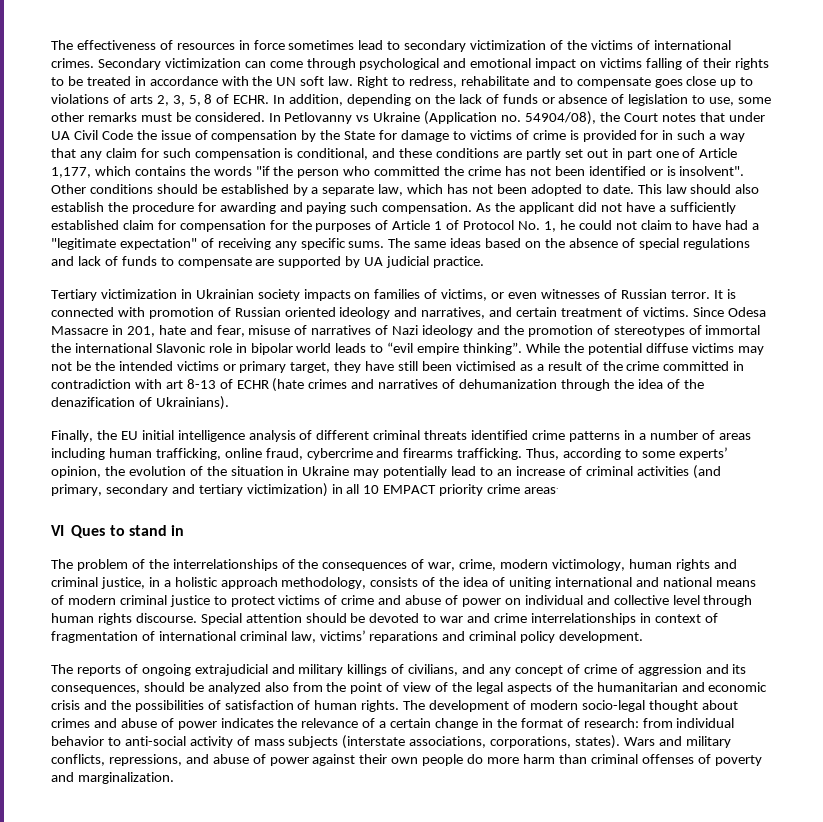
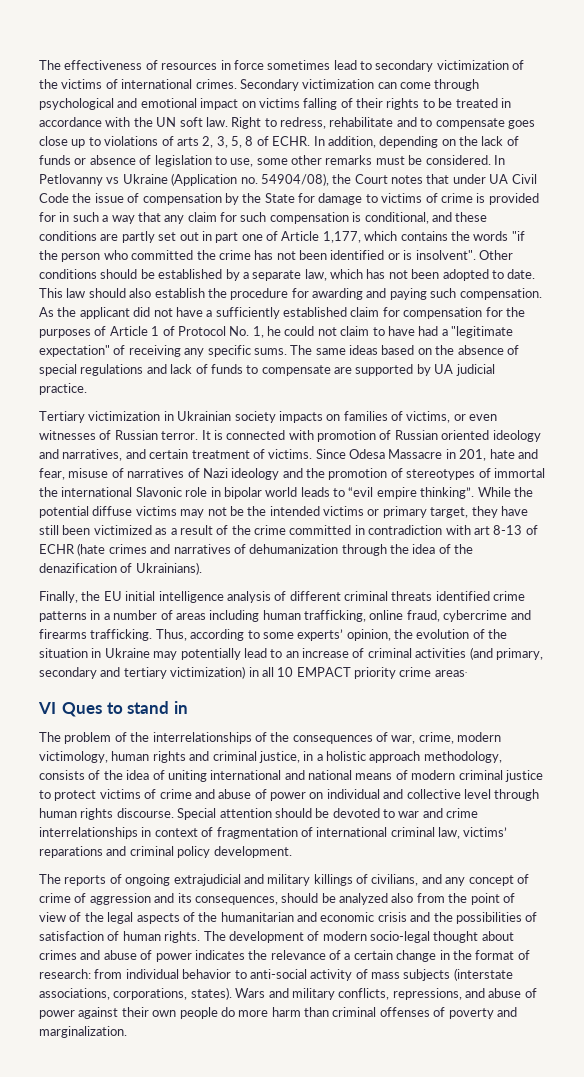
- While the potential diffuse victims may not be the intended victims or primary target, they have still been victimised as a result of the crime committed in contradiction with art 8-13 of ECHR (hate crimes and narratives of dehumanization through the idea of the denazification of Ukrainians).
+ While the potential diffuse victims may not be the intended victims or primary target, they have still been victimized as a result of the crime committed in contradiction with art 8-13 of ECHR (hate crimes and narratives of dehumanization through the idea of the denazification of Ukrainians).

